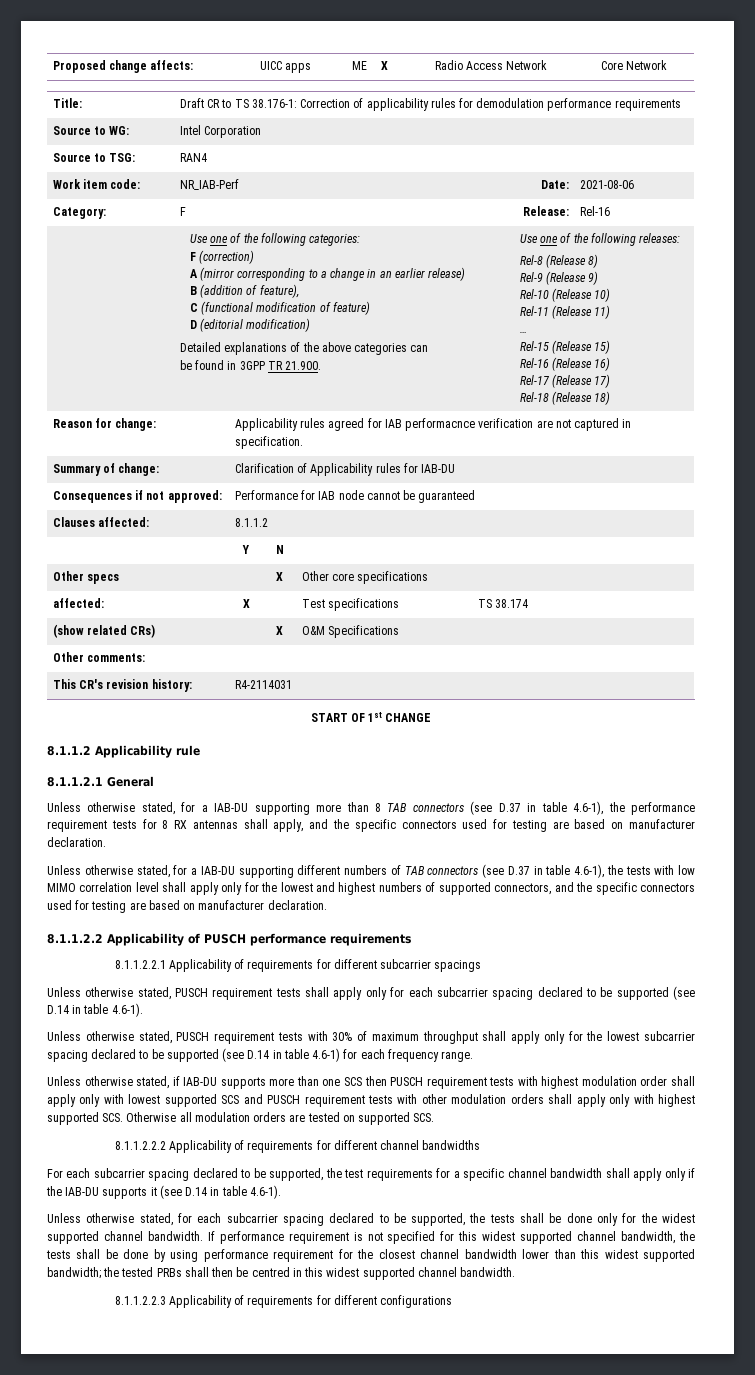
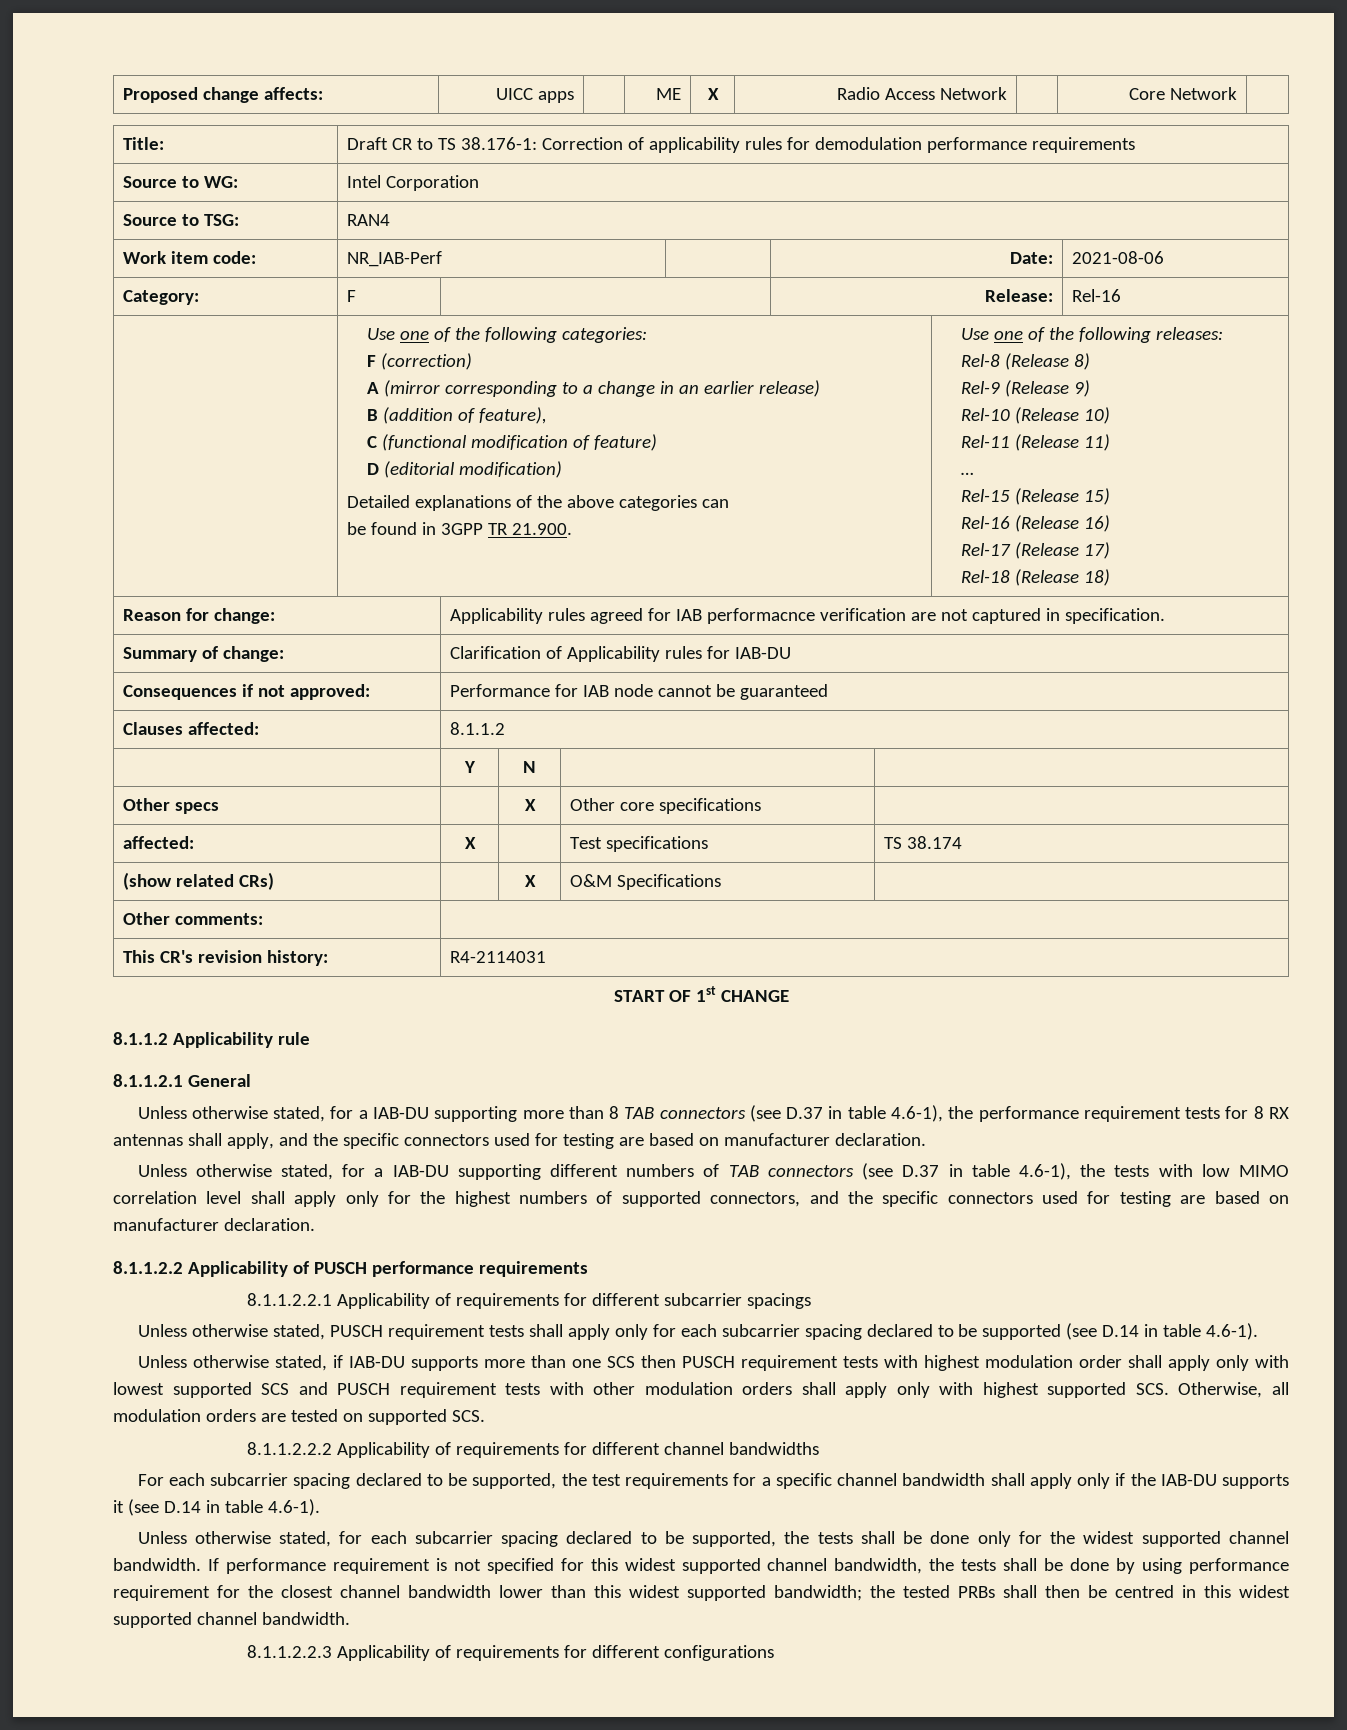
- Unless otherwise stated, for a IAB-DU supporting different numbers of TAB connectors (see D.37 in table 4.6-1), the tests with low MIMO correlation level shall apply only for the lowest and highest numbers of supported connectors, and the specific connectors used for testing are based on manufacturer declaration.
+ Unless otherwise stated, for a IAB-DU supporting different numbers of TAB connectors (see D.37 in table 4.6-1), the tests with low MIMO correlation level shall apply only for the highest numbers of supported connectors, and the specific connectors used for testing are based on manufacturer declaration.
- Unless otherwise stated, PUSCH requirement tests with 30% of maximum throughput shall apply only for the lowest subcarrier spacing declared to be supported (see D.14 in table 4.6-1) for each frequency range.
- Unless otherwise stated, if IAB-DU supports more than one SCS then PUSCH requirement tests with highest modulation order shall apply only with lowest supported SCS and PUSCH requirement tests with other modulation orders shall apply only with highest supported SCS. Otherwise all modulation orders are tested on supported SCS.
+ Unless otherwise stated, if IAB-DU supports more than one SCS then PUSCH requirement tests with highest modulation order shall apply only with lowest supported SCS and PUSCH requirement tests with other modulation orders shall apply only with highest supported SCS. Otherwise, all modulation orders are tested on supported SCS.

